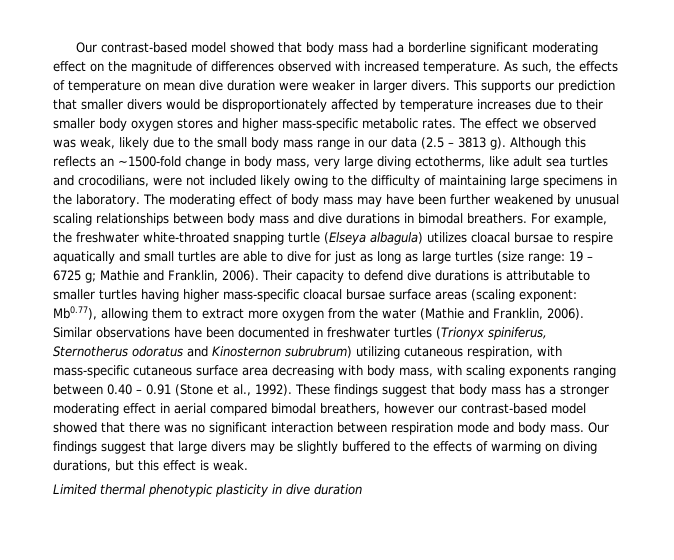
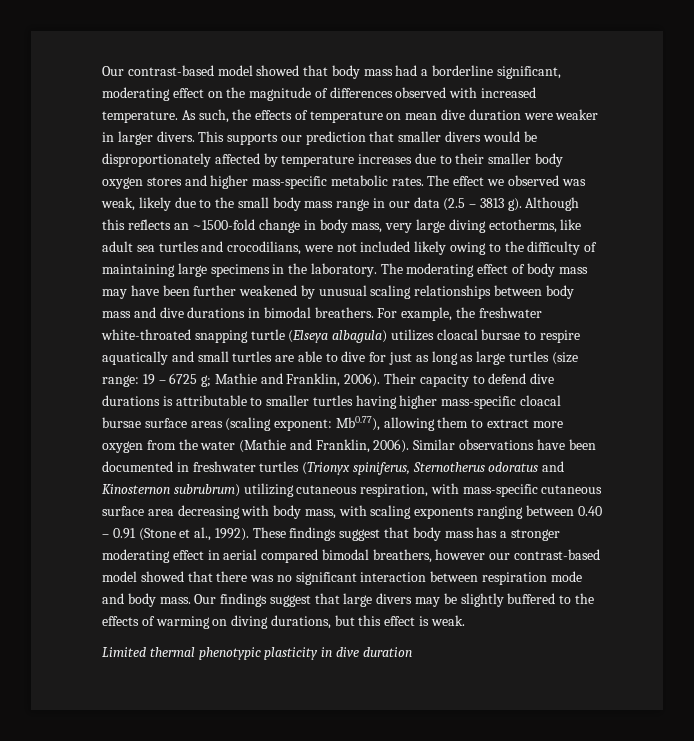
- Our contrast-based model showed that body mass had a borderline significant moderating effect on the magnitude of differences observed with increased temperature.
+ Our contrast-based model showed that body mass had a borderline significant, moderating effect on the magnitude of differences observed with increased temperature.

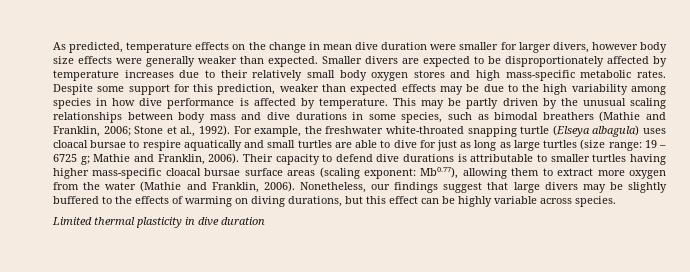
- Our contrast-based model showed that body mass had a borderline significant, moderating effect on the magnitude of differences observed with increased temperature. As such, the effects of temperature on mean dive duration were weaker in larger divers. This supports our prediction that smaller divers would be disproportionately affected by temperature increases due to their smaller body oxygen stores and higher mass-specific metabolic rates.
+ As predicted, temperature effects on the change in mean dive duration were smaller for larger divers, however body size effects were generally weaker than expected. Smaller divers are expected to be disproportionately affected by temperature increases due to their relatively small body oxygen stores and high mass-specific metabolic rates.
- The effect we observed was weak, likely due to the small body mass range in our data (2.5 – 3813 g). Although this reflects an ~1500-fold change in body mass, very large diving ectotherms, like adult sea turtles and crocodilians, were not included likely owing to the difficulty of maintaining large specimens in the laboratory. The moderating effect of body mass may have been further weakened by unusual scaling relationships between body mass and dive durations in bimodal breathers.
+ Despite some support for this prediction, weaker than expected effects may be due to the high variability among species in how dive performance is affected by temperature. This may be partly driven by the unusual scaling relationships between body mass and dive durations in some species, such as bimodal breathers (Mathie and Franklin, 2006; Stone et al., 1992).
- For example, the freshwater white-throated snapping turtle (Elseya albagula) utilizes cloacal bursae to respire aquatically and small turtles are able to dive for just as long as large turtles (size range: 19 – 6725 g; Mathie and Franklin, 2006).
+ For example, the freshwater white-throated snapping turtle (Elseya albagula) uses cloacal bursae to respire aquatically and small turtles are able to dive for just as long as large turtles (size range: 19 – 6725 g; Mathie and Franklin, 2006).
- Similar observations have been documented in freshwater turtles (Trionyx spiniferus, Sternotherus odoratus and Kinosternon subrubrum) utilizing cutaneous respiration, with mass-specific cutaneous surface area decreasing with body mass, with scaling exponents ranging between 0.40 – 0.91 (Stone et al., 1992). These findings suggest that body mass has a stronger moderating effect in aerial compared bimodal breathers, however our contrast-based model showed that there was no significant interaction between respiration mode and body mass. Our findings suggest that large divers may be slightly buffered to the effects of warming on diving durations, but this effect is weak.
+ Nonetheless, our findings suggest that large divers may be slightly buffered to the effects of warming on diving durations, but this effect can be highly variable across species.
- Limited thermal phenotypic plasticity in dive duration
+ Limited thermal plasticity in dive duration

